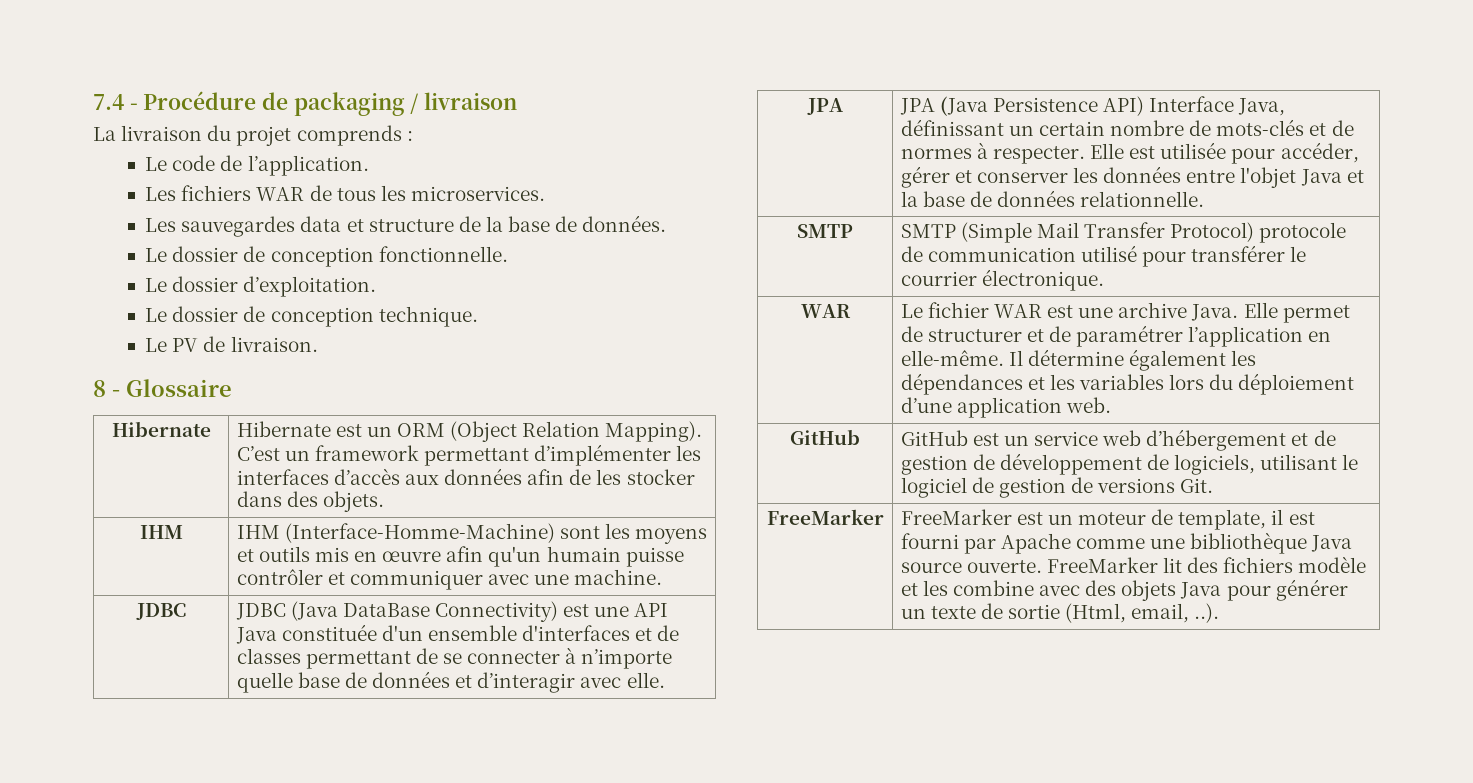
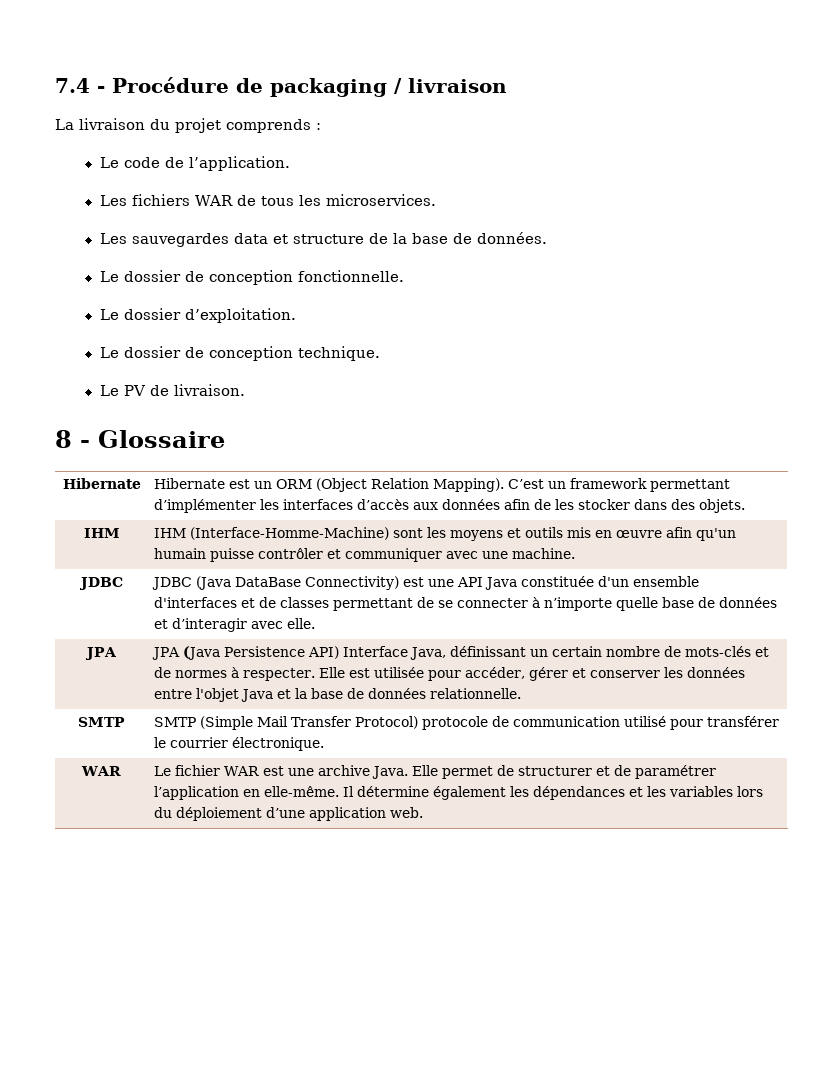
- GitHub | GitHub est un service web d’hébergement et de gestion de développement de logiciels, utilisant le logiciel de gestion de versions Git.
- FreeMarker | FreeMarker est un moteur de template, il est fourni par Apache comme une bibliothèque Java source ouverte. FreeMarker lit des fichiers modèle et les combine avec des objets Java pour générer un texte de sortie (Html, email, ..).

